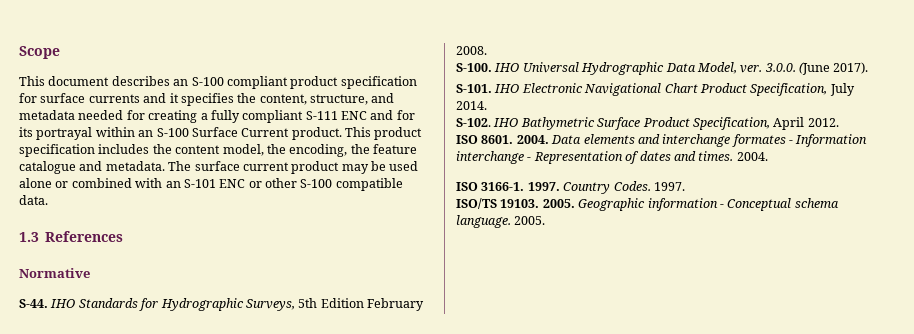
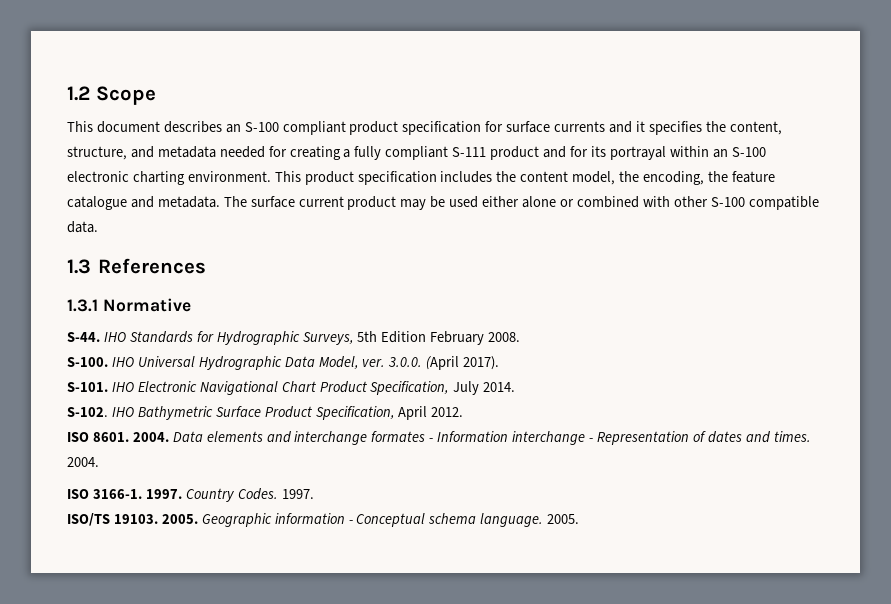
- Scope
+ 1.2 Scope
- This document describes an S-100 compliant product specification for surface currents and it specifies the content, structure, and metadata needed for creating a fully compliant S-111 ENC and for its portrayal within an S-100 Surface Current product.
+ This document describes an S-100 compliant product specification for surface currents and it specifies the content, structure, and metadata needed for creating a fully compliant S-111 product and for its portrayal within an S-100 electronic charting environment.
- The surface current product may be used alone or combined with an S-101 ENC or other S-100 compatible data.
+ The surface current product may be used either alone or combined with other S-100 compatible data.
- Normative
+ 1.3.1 Normative
- 3.0.0. (June 2017).
+ 3.0.0. (April 2017).

